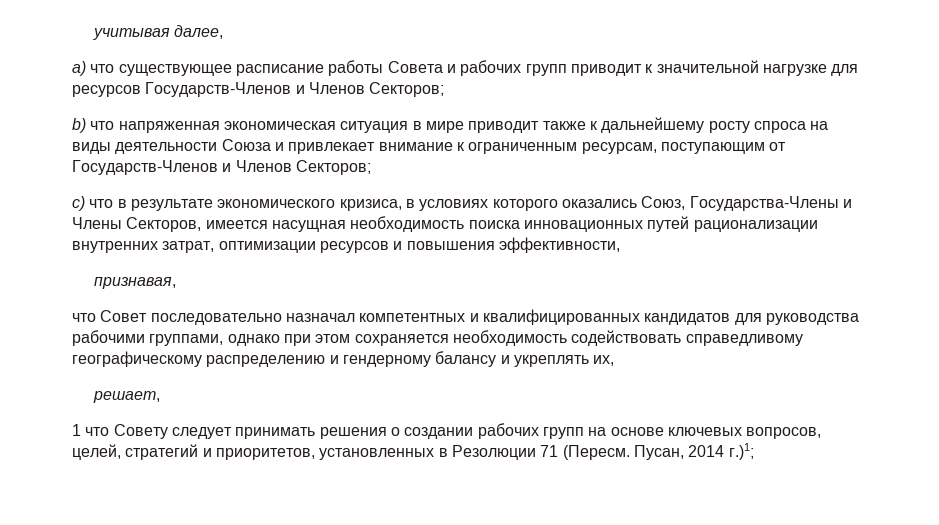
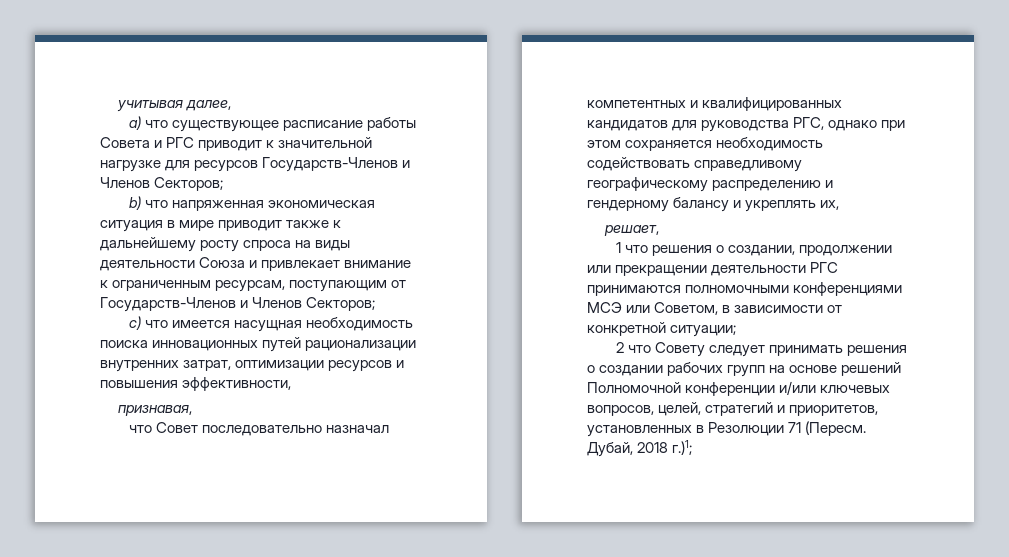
- a) что существующее расписание работы Совета и рабочих групп приводит к значительной нагрузке для ресурсов Государств-Членов и Членов Секторов;
+ a) что существующее расписание работы Совета и РГС приводит к значительной нагрузке для ресурсов Государств-Членов и Членов Секторов;
- c) что в результате экономического кризиса, в условиях которого оказались Союз, Государства-Члены и Члены Секторов, имеется насущная необходимость поиска инновационных путей рационализации внутренних затрат, оптимизации ресурсов и повышения эффективности,
+ c) что имеется насущная необходимость поиска инновационных путей рационализации внутренних затрат, оптимизации ресурсов и повышения эффективности,
- что Совет последовательно назначал компетентных и квалифицированных кандидатов для руководства рабочими группами, однако при этом сохраняется необходимость содействовать справедливому географическому распределению и гендерному балансу и укреплять их,
+ что Совет последовательно назначал компетентных и квалифицированных кандидатов для руководства РГС, однако при этом сохраняется необходимость содействовать справедливому географическому распределению и гендерному балансу и укреплять их,
- 1 что Совету следует принимать решения о создании рабочих групп на основе ключевых вопросов, целей, стратегий и приоритетов, установленных в Резолюции 71 (Пересм.
+ 1 что решения о создании, продолжении или прекращении деятельности РГС принимаются полномочными конференциями МСЭ или Советом, в зависимости от конкретной ситуации;
+ 2 что Совету следует принимать решения о создании рабочих групп на основе решений Полномочной конференции и/или ключевых вопросов, целей, стратегий и приоритетов, установленных в Резолюции 71 (Пересм.
- Пусан, 2014 г.)1;
+ Дубай, 2018 г.)1;

